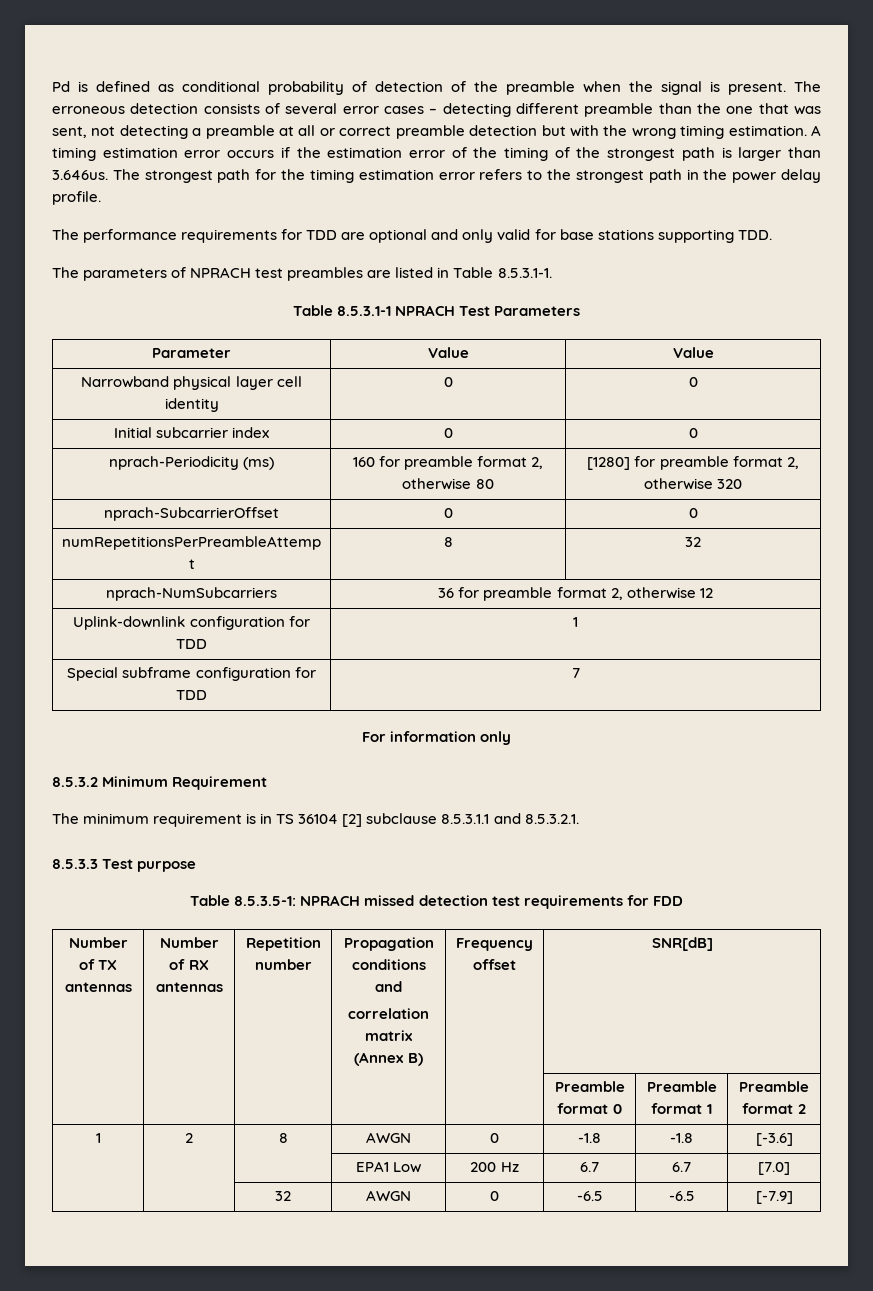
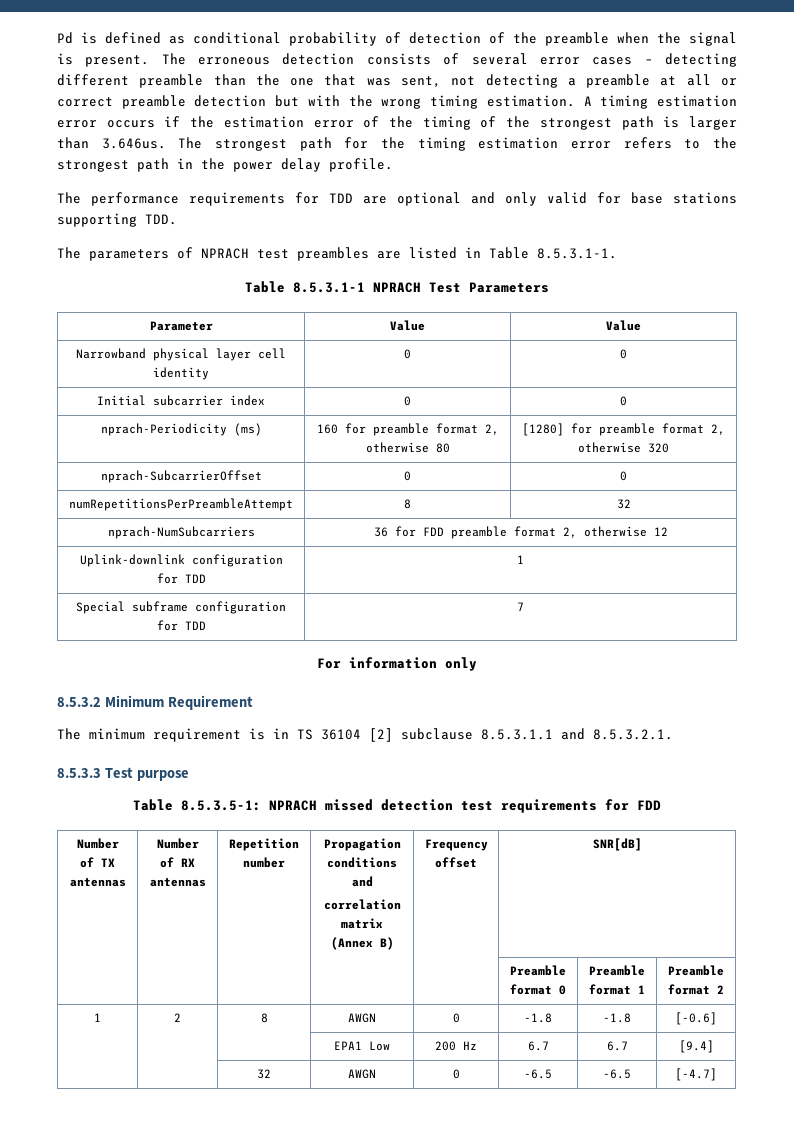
- nprach-NumSubcarriers | 36 for preamble format 2, otherwise 12
+ nprach-NumSubcarriers | 36 for FDD preamble format 2, otherwise 12
- 1 | 2 | 8 | AWGN | 0 | -1.8 | -1.8 | [-3.6]
+ 1 | 2 | 8 | AWGN | 0 | -1.8 | -1.8 | [-0.6]
- | | | EPA1 Low | 200 Hz | 6.7 | 6.7 | [7.0]
+ | | | EPA1 Low | 200 Hz | 6.7 | 6.7 | [9.4]
- | | 32 | AWGN | 0 | -6.5 | -6.5 | [-7.9]
+ | | 32 | AWGN | 0 | -6.5 | -6.5 | [-4.7]

